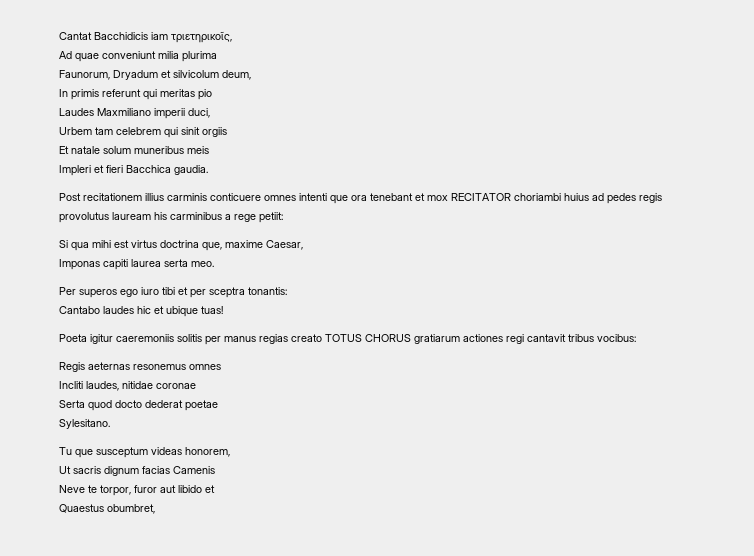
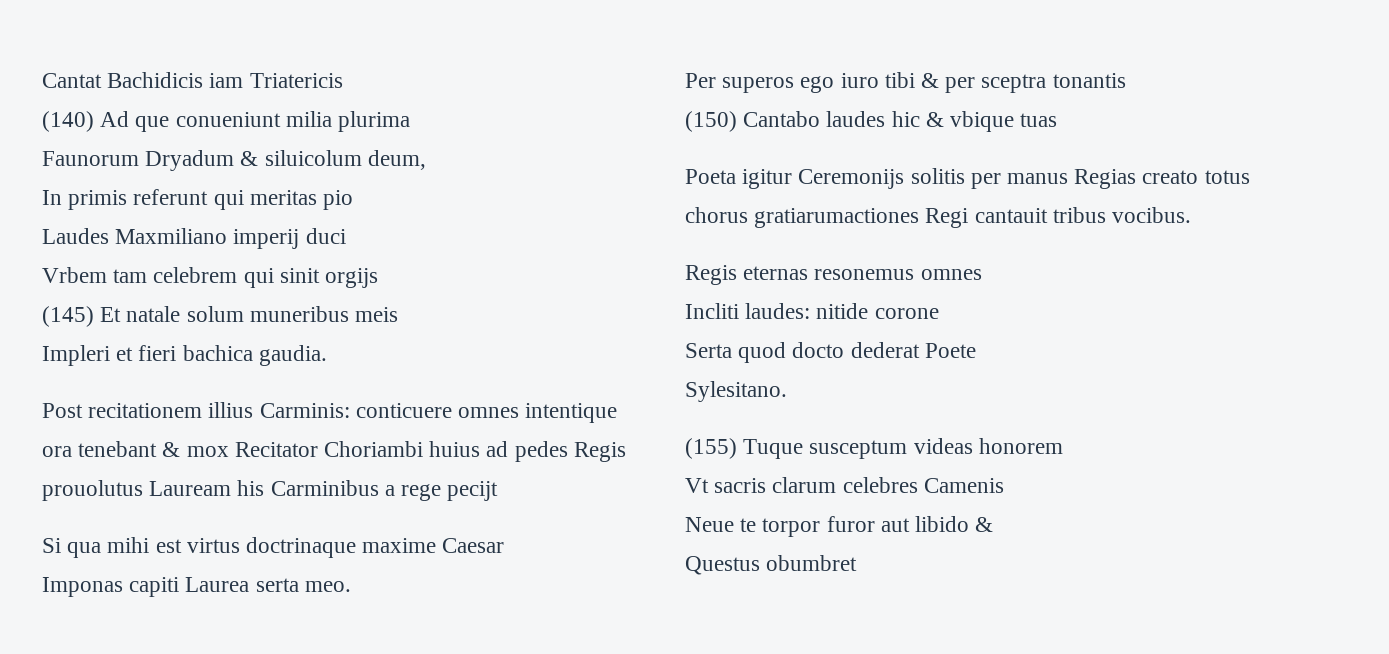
- Cantat Bacchidicis iam τριετηρικοῖς,
- Ad quae conveniunt milia plurima
- Faunorum, Dryadum et silvicolum deum,
+ Cantat Bachidicis iam Triatericis
+ (140) Ad que conueniunt milia plurima
+ Faunorum Dryadum & siluicolum deum,
- Laudes Maxmiliano imperii duci,
- Urbem tam celebrem qui sinit orgiis
- Et natale solum muneribus meis
+ Laudes Maxmiliano imperij duci
+ Vrbem tam celebrem qui sinit orgijs
+ (145) Et natale solum muneribus meis
- Impleri et fieri Bacchica gaudia.
+ Impleri et fieri bachica gaudia.
- Post recitationem illius carminis conticuere omnes intenti que ora tenebant et mox RECITATOR choriambi huius ad pedes regis provolutus lauream his carminibus a rege petiit:
+ Post recitationem illius Carminis: conticuere omnes intentique ora tenebant & mox Recitator Choriambi huius ad pedes Regis prouolutus Lauream his Carminibus a rege pecijt
- Si qua mihi est virtus doctrina que, maxime Caesar,
+ Si qua mihi est virtus doctrinaque maxime Caesar
- Imponas capiti laurea serta meo.
+ Imponas capiti Laurea serta meo.
- Per superos ego iuro tibi et per sceptra tonantis:
- Cantabo laudes hic et ubique tuas!
+ Per superos ego iuro tibi & per sceptra tonantis
+ (150) Cantabo laudes hic & vbique tuas
- Poeta igitur caeremoniis solitis per manus regias creato TOTUS CHORUS gratiarum actiones regi cantavit tribus vocibus:
- Regis aeternas resonemus omnes
+ Poeta igitur Ceremonijs solitis per manus Regias creato totus chorus gratiarumactiones Regi cantauit tribus vocibus.
+ Regis eternas resonemus omnes
- Incliti laudes, nitidae coronae
+ Incliti laudes: nitide corone
- Serta quod docto dederat poetae
+ Serta quod docto dederat Poete
- Tu que susceptum videas honorem,
- Ut sacris dignum facias Camenis
- Neve te torpor, furor aut libido et
- Quaestus obumbret,
+ (155) Tuque susceptum videas honorem
+ Vt sacris clarum celebres Camenis
+ Neue te torpor furor aut libido &
+ Questus obumbret

